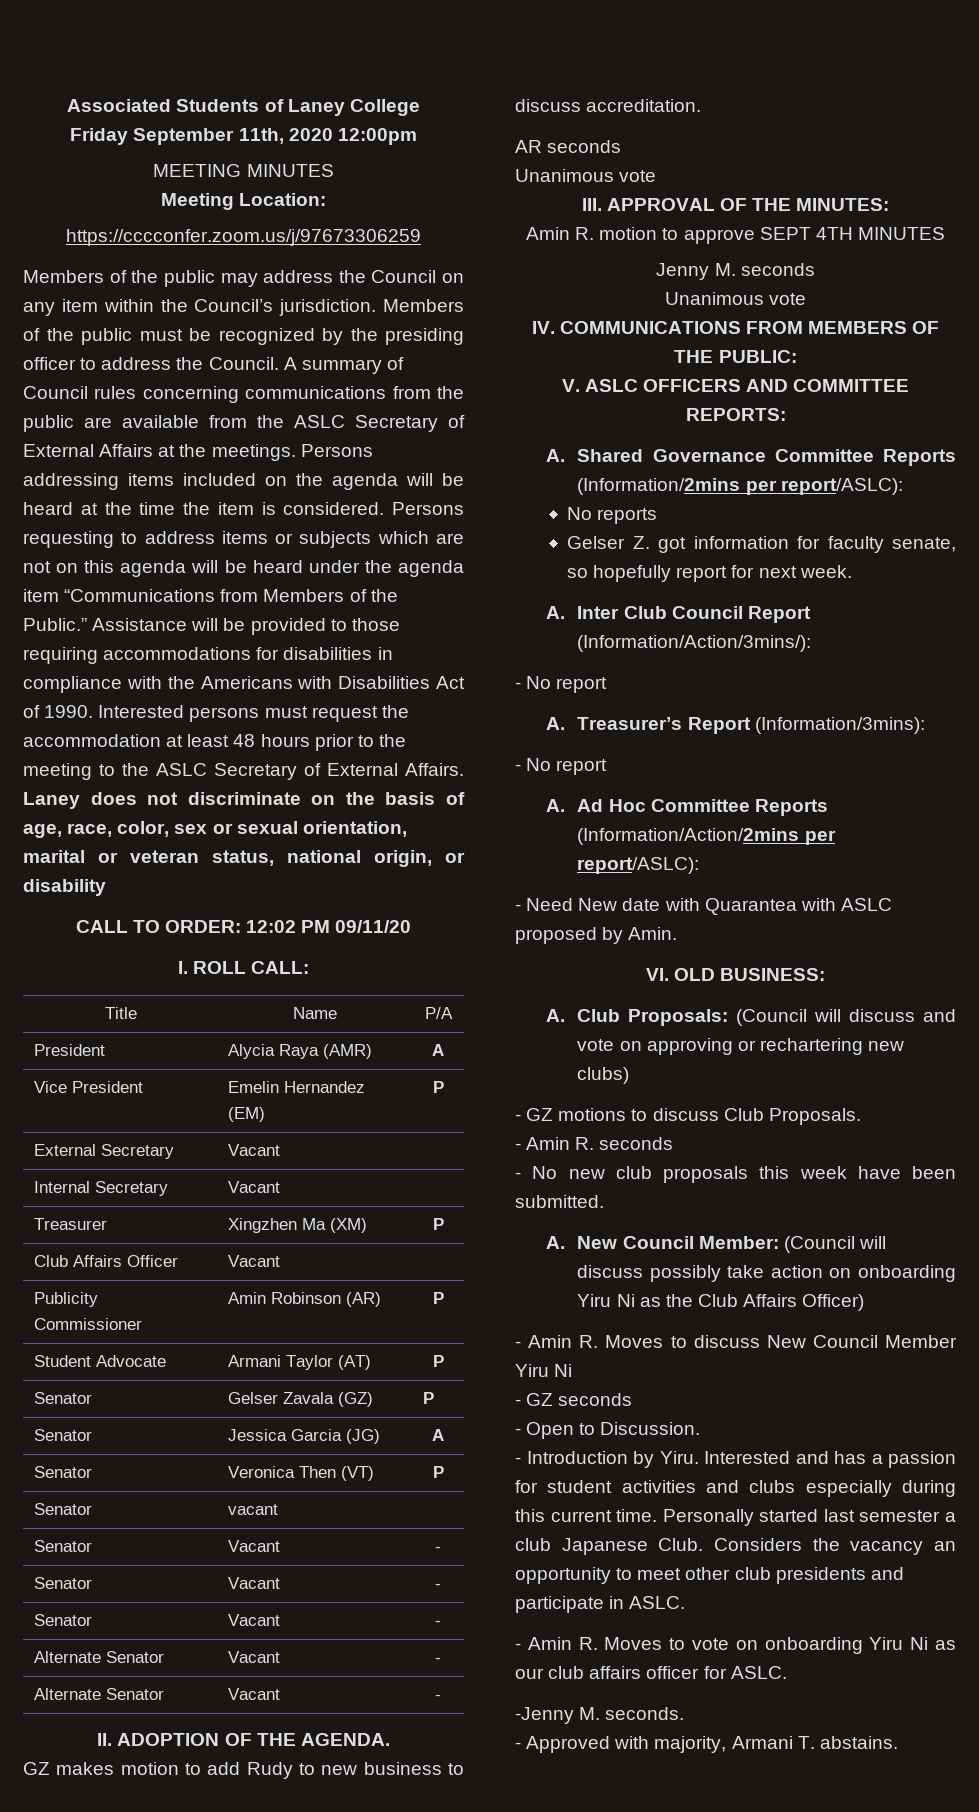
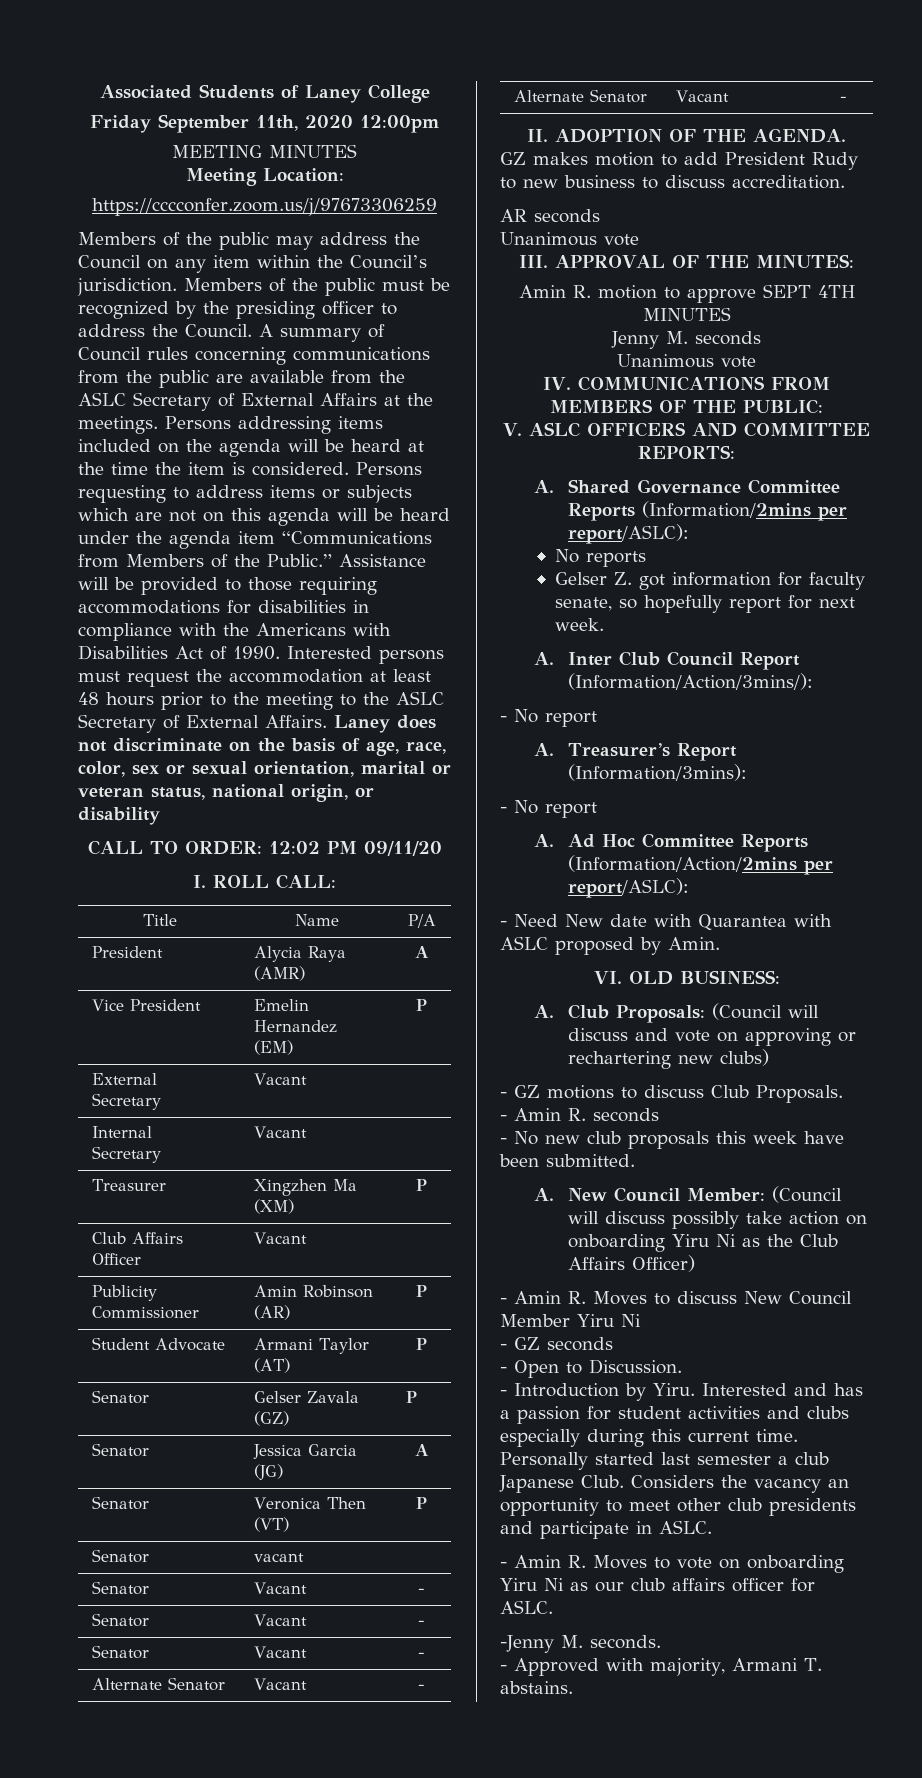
- GZ makes motion to add Rudy to new business to discuss accreditation.
+ GZ makes motion to add President Rudy to new business to discuss accreditation.

